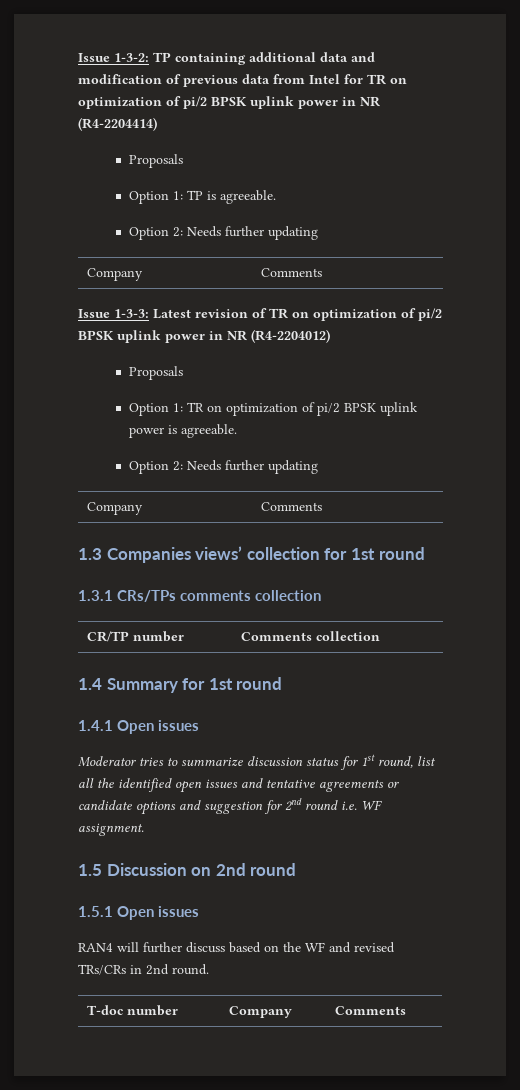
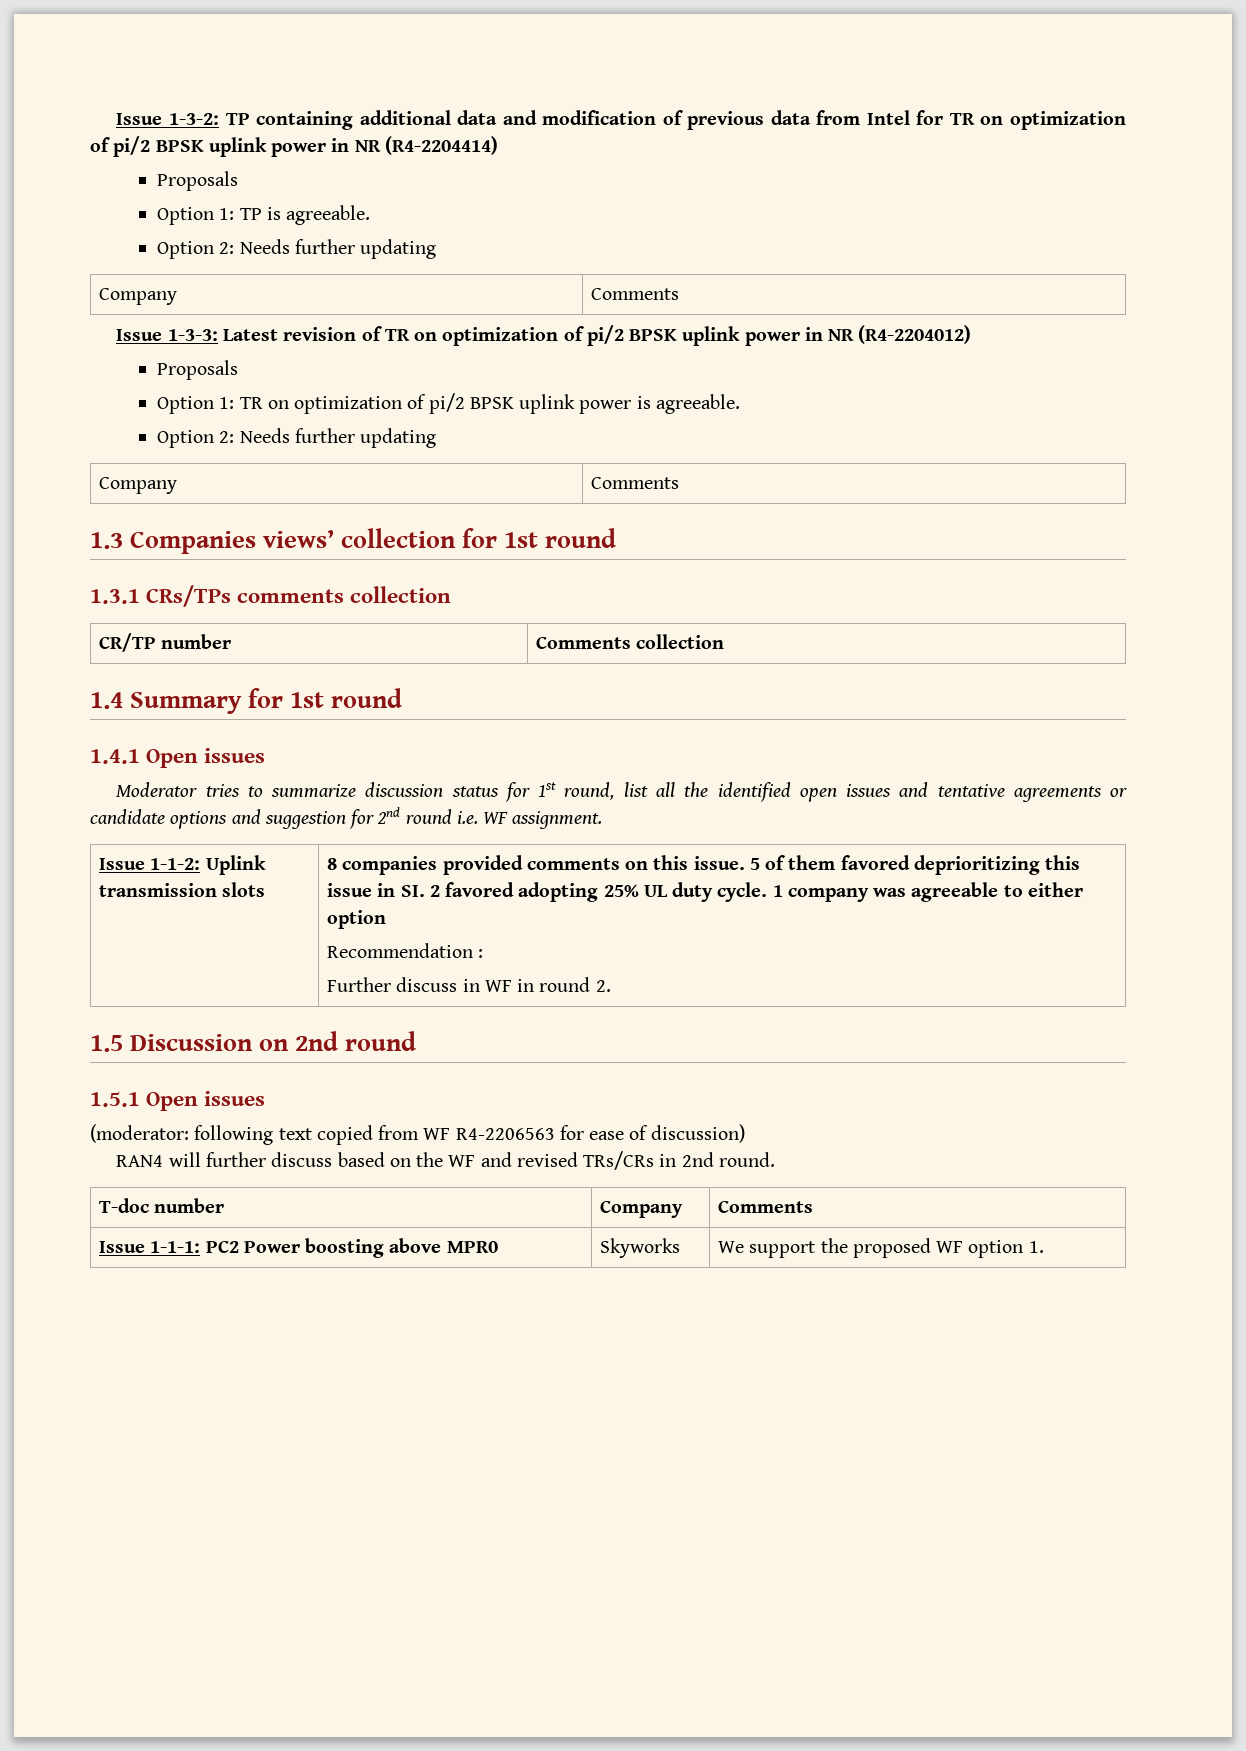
+ Issue 1-1-2: Uplink transmission slots | 8 companies provided comments on this issue. 5 of them favored deprioritizing this issue in SI. 2 favored adopting 25% UL duty cycle. 1 company was agreeable to either option
+ Recommendation :
+ Further discuss in WF in round 2.
+ (moderator: following text copied from WF R4-2206563 for ease of discussion)
+ Issue 1-1-1: PC2 Power boosting above MPR0 | Skyworks | We support the proposed WF option 1.

